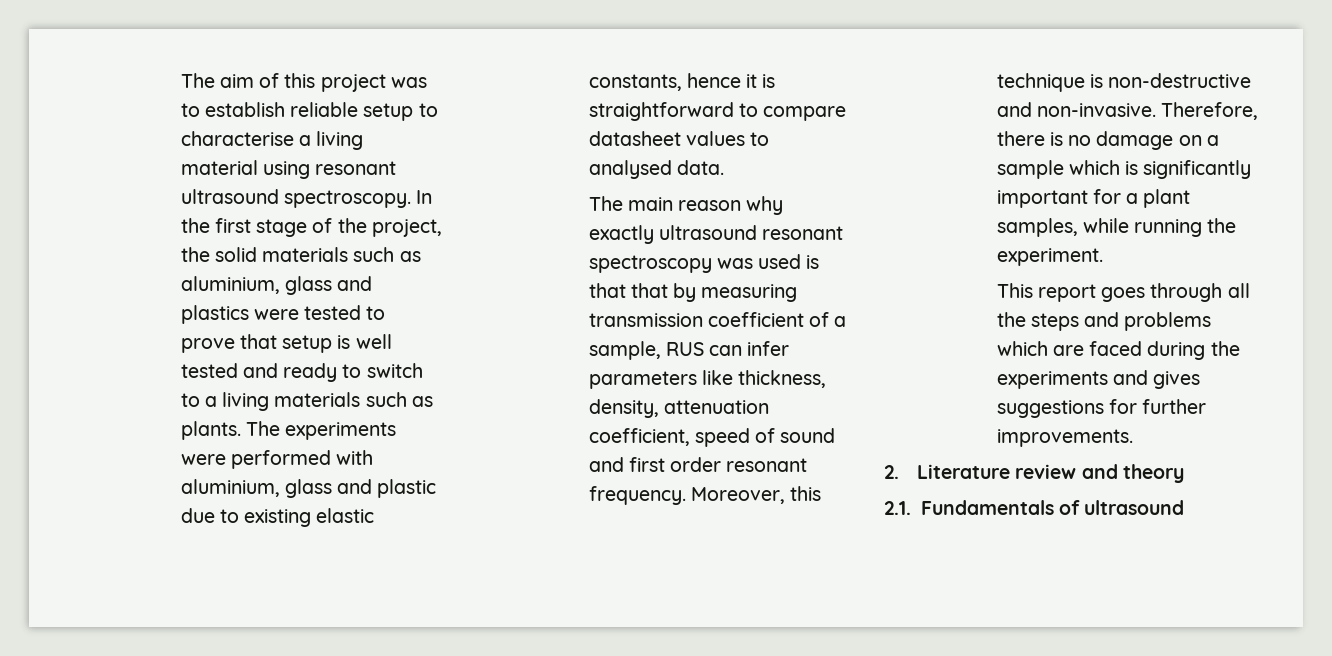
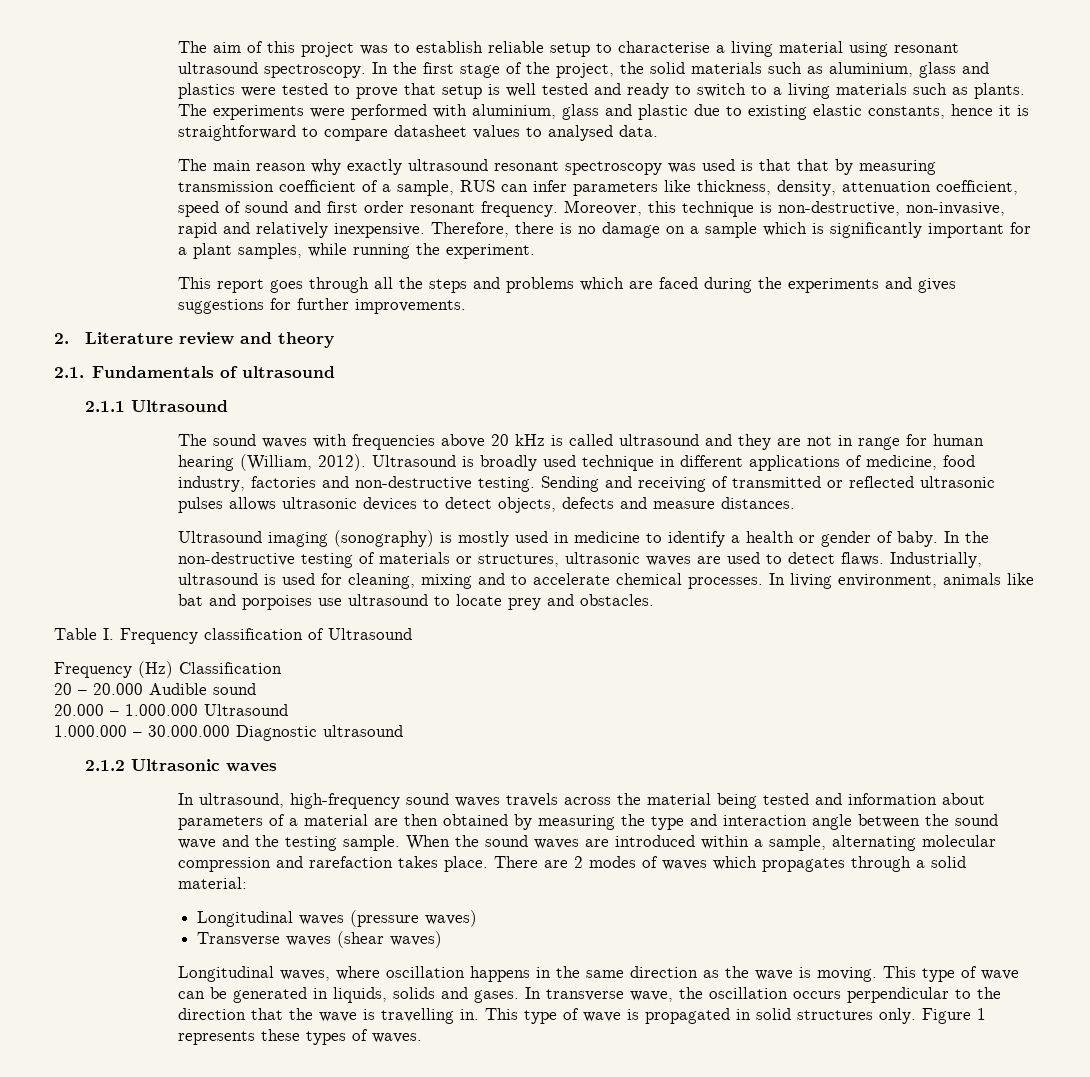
- Moreover, this technique is non-destructive and non-invasive.
+ Moreover, this technique is non-destructive, non-invasive, rapid and relatively inexpensive.
+ 2.1.1 Ultrasound
+ The sound waves with frequencies above 20 kHz is called ultrasound and they are not in range for human hearing (William, 2012). Ultrasound is broadly used technique in different applications of medicine, food industry, factories and non-destructive testing. Sending and receiving of transmitted or reflected ultrasonic pulses allows ultrasonic devices to detect objects, defects and measure distances.
+ Ultrasound imaging (sonography) is mostly used in medicine to identify a health or gender of baby. In the non-destructive testing of materials or structures, ultrasonic waves are used to detect flaws. Industrially, ultrasound is used for cleaning, mixing and to accelerate chemical processes. In living environment, animals like bat and porpoises use ultrasound to locate prey and obstacles.
+ Table I. Frequency classification of Ultrasound
+ Frequency (Hz) Classification
+ 20 – 20.000 Audible sound
+ 20.000 – 1.000.000 Ultrasound
+ 1.000.000 – 30.000.000 Diagnostic ultrasound
+ 2.1.2 Ultrasonic waves
+ In ultrasound, high-frequency sound waves travels across the material being tested and information about parameters of a material are then obtained by measuring the type and interaction angle between the sound wave and the testing sample. When the sound waves are introduced within a sample, alternating molecular compression and rarefaction takes place. There are 2 modes of waves which propagates through a solid material:
+ Longitudinal waves (pressure waves)
+ Transverse waves (shear waves)
+ Longitudinal waves, where oscillation happens in the same direction as the wave is moving. This type of wave can be generated in liquids, solids and gases. In transverse wave, the oscillation occurs perpendicular to the direction that the wave is travelling in. This type of wave is propagated in solid structures only. Figure 1 represents these types of waves.

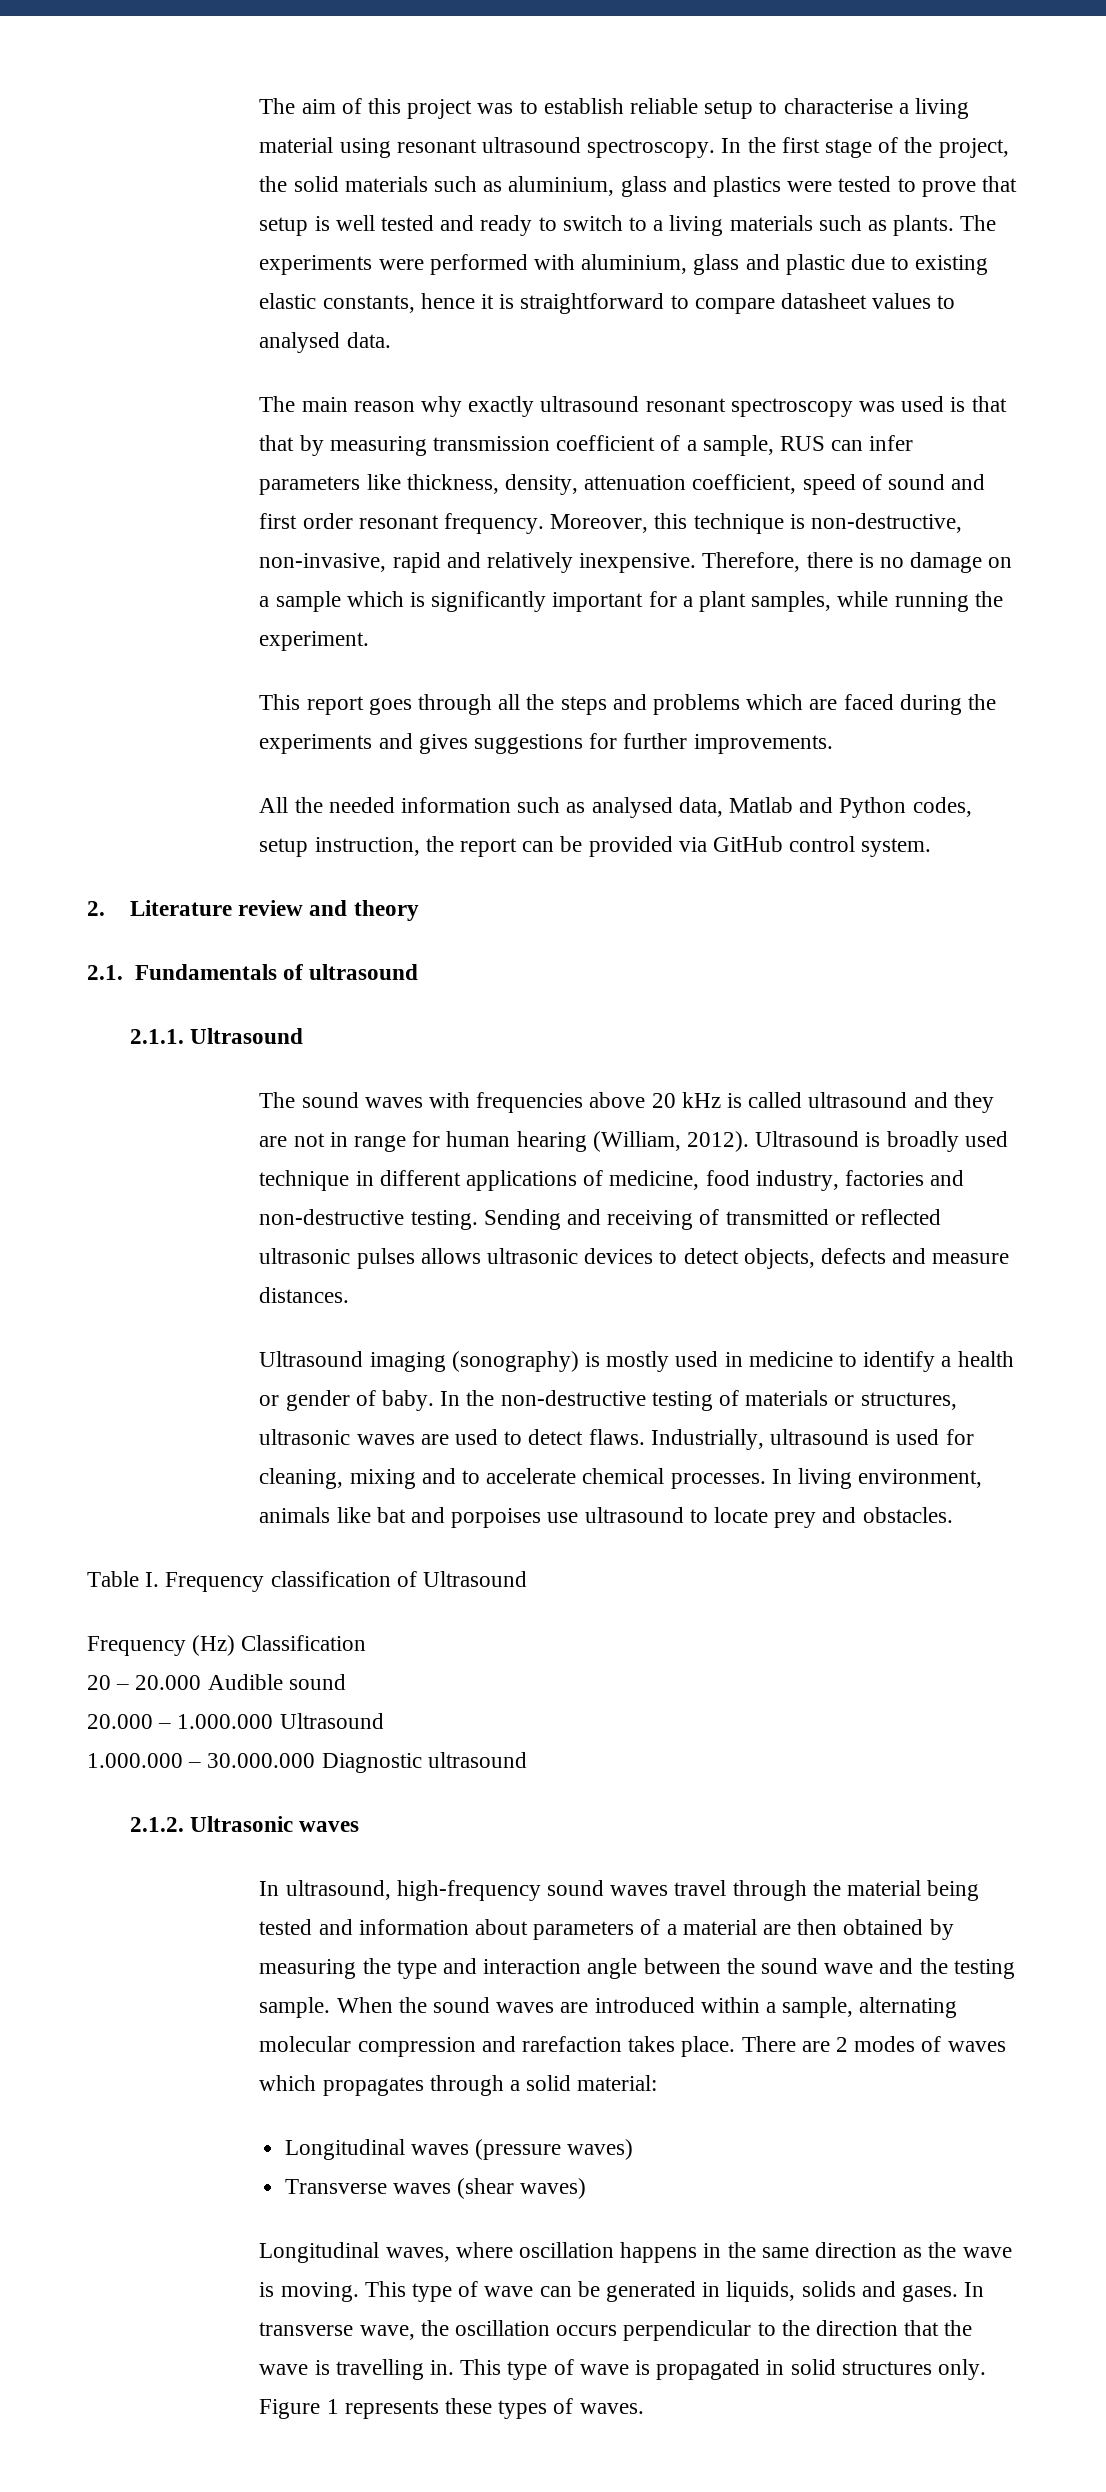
+ All the needed information such as analysed data, Matlab and Python codes, setup instruction, the report can be provided via GitHub control system.
- 2.1.1 Ultrasound
+ 2.1.1. Ultrasound
- 2.1.2 Ultrasonic waves
+ 2.1.2. Ultrasonic waves
- In ultrasound, high-frequency sound waves travels across the material being tested and information about parameters of a material are then obtained by measuring the type and interaction angle between the sound wave and the testing sample.
+ In ultrasound, high-frequency sound waves travel through the material being tested and information about parameters of a material are then obtained by measuring the type and interaction angle between the sound wave and the testing sample.

